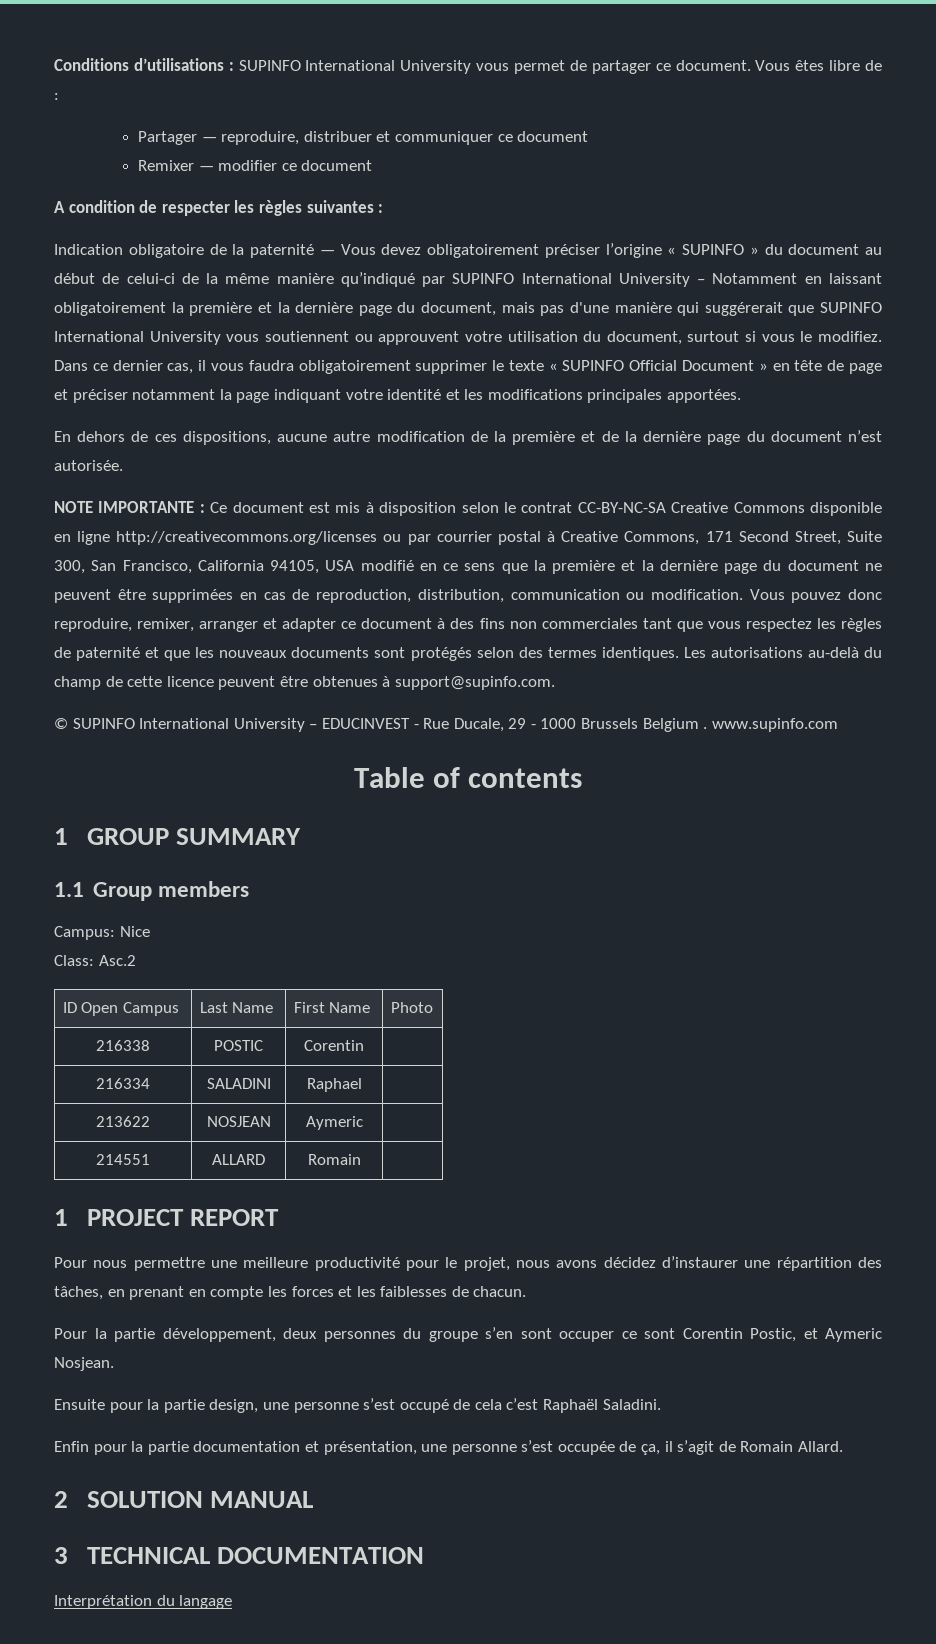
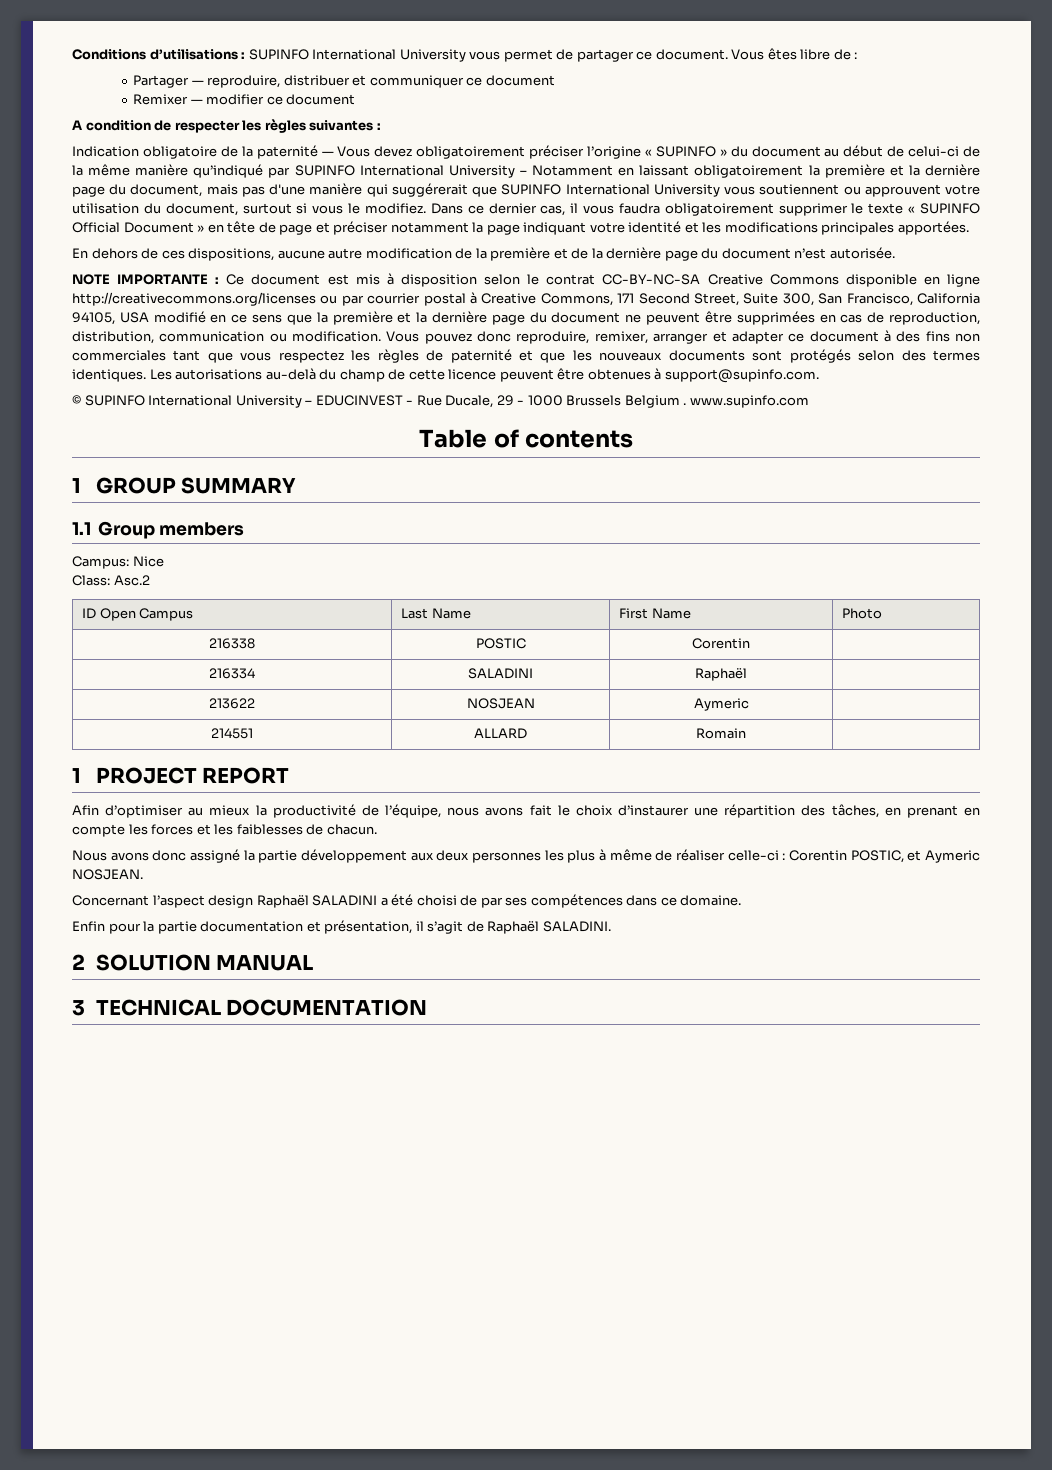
- 216334 | SALADINI | Raphael |
+ 216334 | SALADINI | Raphaël |
- Pour nous permettre une meilleure productivité pour le projet, nous avons décidez d’instaurer une répartition des tâches, en prenant en compte les forces et les faiblesses de chacun.
+ Afin d’optimiser au mieux la productivité de l’équipe, nous avons fait le choix d’instaurer une répartition des tâches, en prenant en compte les forces et les faiblesses de chacun.
- Pour la partie développement, deux personnes du groupe s’en sont occuper ce sont Corentin Postic, et Aymeric Nosjean.
- Ensuite pour la partie design, une personne s’est occupé de cela c’est Raphaël Saladini.
+ Nous avons donc assigné la partie développement aux deux personnes les plus à même de réaliser celle-ci : Corentin POSTIC, et Aymeric NOSJEAN.
+ Concernant l’aspect design Raphaël SALADINI a été choisi de par ses compétences dans ce domaine.
- Enfin pour la partie documentation et présentation, une personne s’est occupée de ça, il s’agit de Romain Allard.
+ Enfin pour la partie documentation et présentation, il s’agit de Raphaël SALADINI.
- Interprétation du langage

